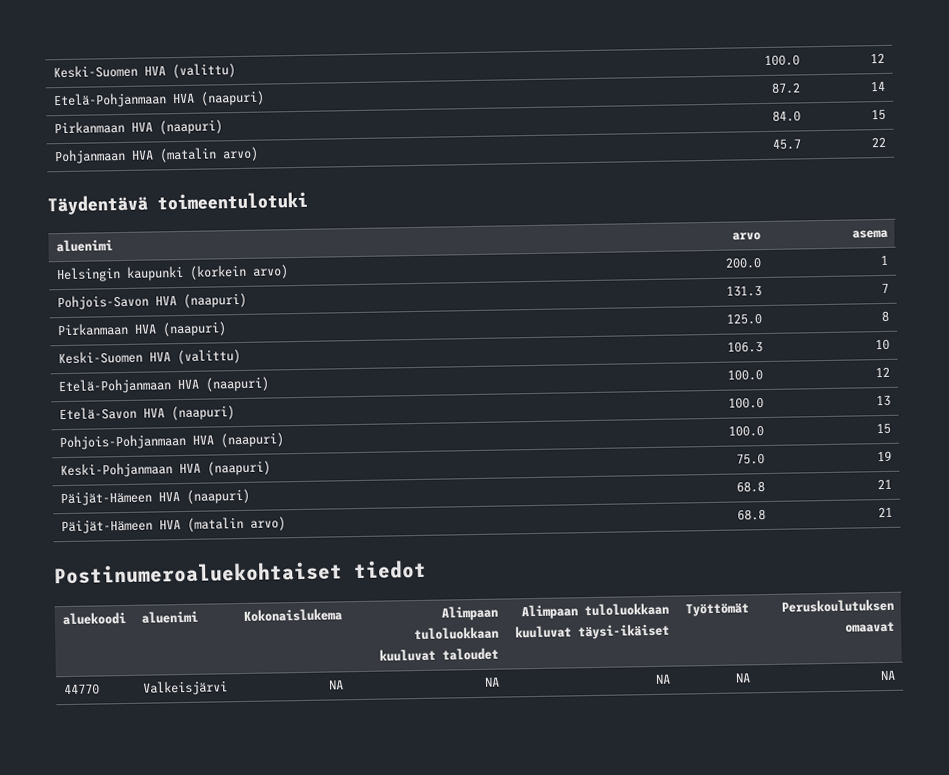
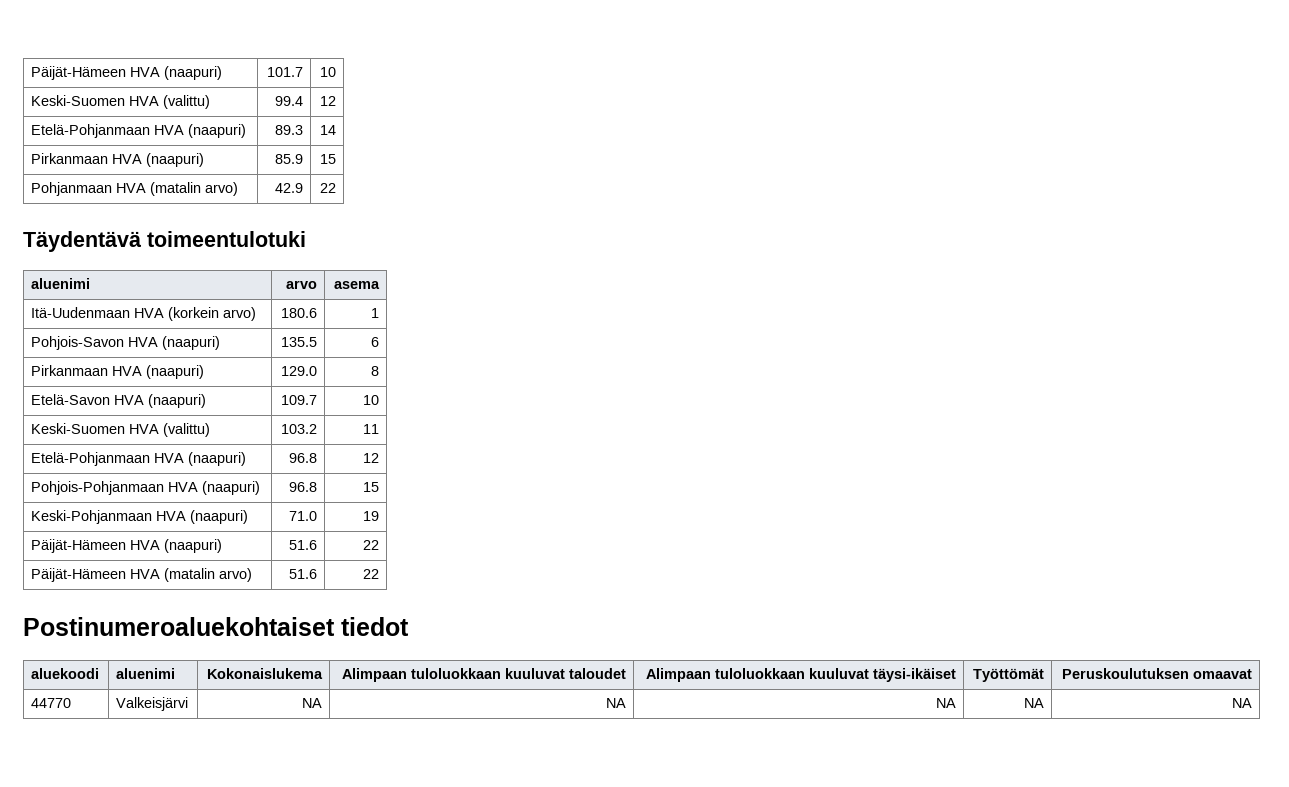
- Keski-Suomen HVA (valittu) | 100.0 | 12
+ Päijät-Hämeen HVA (naapuri) | 101.7 | 10
+ Keski-Suomen HVA (valittu) | 99.4 | 12
- Etelä-Pohjanmaan HVA (naapuri) | 87.2 | 14
+ Etelä-Pohjanmaan HVA (naapuri) | 89.3 | 14
- Pirkanmaan HVA (naapuri) | 84.0 | 15
+ Pirkanmaan HVA (naapuri) | 85.9 | 15
- Pohjanmaan HVA (matalin arvo) | 45.7 | 22
+ Pohjanmaan HVA (matalin arvo) | 42.9 | 22
- Helsingin kaupunki (korkein arvo) | 200.0 | 1
+ Itä-Uudenmaan HVA (korkein arvo) | 180.6 | 1
- Pohjois-Savon HVA (naapuri) | 131.3 | 7
- Pirkanmaan HVA (naapuri) | 125.0 | 8
+ Pohjois-Savon HVA (naapuri) | 135.5 | 6
+ Pirkanmaan HVA (naapuri) | 129.0 | 8
- Keski-Suomen HVA (valittu) | 106.3 | 10
- Etelä-Pohjanmaan HVA (naapuri) | 100.0 | 12
- Etelä-Savon HVA (naapuri) | 100.0 | 13
+ Etelä-Savon HVA (naapuri) | 109.7 | 10
+ Keski-Suomen HVA (valittu) | 103.2 | 11
+ Etelä-Pohjanmaan HVA (naapuri) | 96.8 | 12
- Pohjois-Pohjanmaan HVA (naapuri) | 100.0 | 15
+ Pohjois-Pohjanmaan HVA (naapuri) | 96.8 | 15
- Keski-Pohjanmaan HVA (naapuri) | 75.0 | 19
+ Keski-Pohjanmaan HVA (naapuri) | 71.0 | 19
- Päijät-Hämeen HVA (naapuri) | 68.8 | 21
+ Päijät-Hämeen HVA (naapuri) | 51.6 | 22
- Päijät-Hämeen HVA (matalin arvo) | 68.8 | 21
+ Päijät-Hämeen HVA (matalin arvo) | 51.6 | 22

